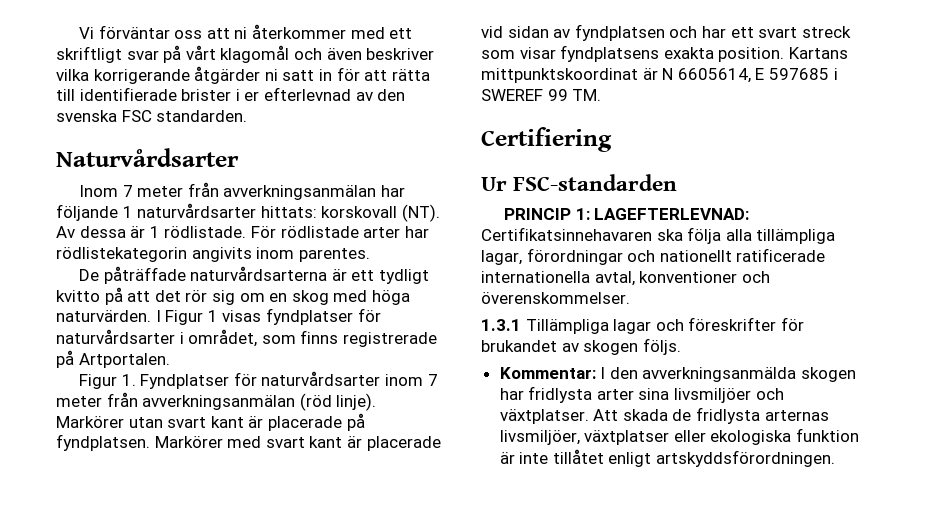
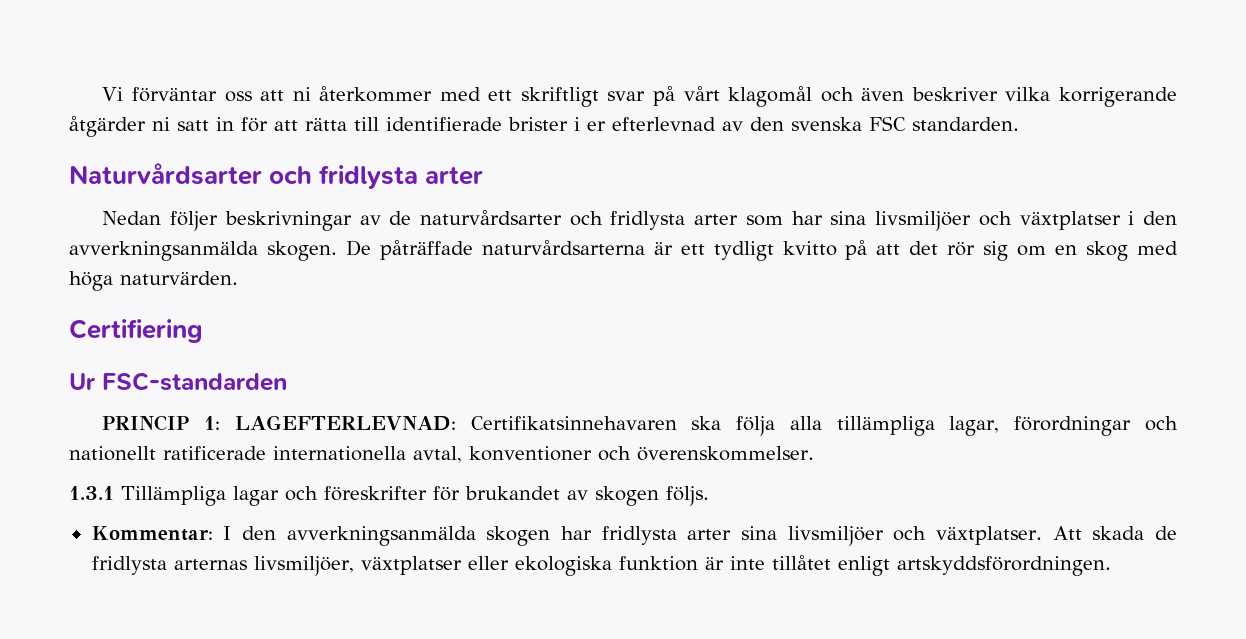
- Naturvårdsarter
- Inom 7 meter från avverkningsanmälan har följande 1 naturvårdsarter hittats: korskovall (NT). Av dessa är 1 rödlistade. För rödlistade arter har rödlistekategorin angivits inom parentes.
- De påträffade naturvårdsarterna är ett tydligt kvitto på att det rör sig om en skog med höga naturvärden. I Figur 1 visas fyndplatser för naturvårdsarter i området, som finns registrerade på Artportalen.
- Figur 1. Fyndplatser för naturvårdsarter inom 7 meter från avverkningsanmälan (röd linje). Markörer utan svart kant är placerade på fyndplatsen. Markörer med svart kant är placerade vid sidan av fyndplatsen och har ett svart streck som visar fyndplatsens exakta position. Kartans mittpunktskoordinat är N 6605614, E 597685 i SWEREF 99 TM.
+ Naturvårdsarter och fridlysta arter
+ Nedan följer beskrivningar av de naturvårdsarter och fridlysta arter som har sina livsmiljöer och växtplatser i den avverkningsanmälda skogen. De påträffade naturvårdsarterna är ett tydligt kvitto på att det rör sig om en skog med höga naturvärden.

